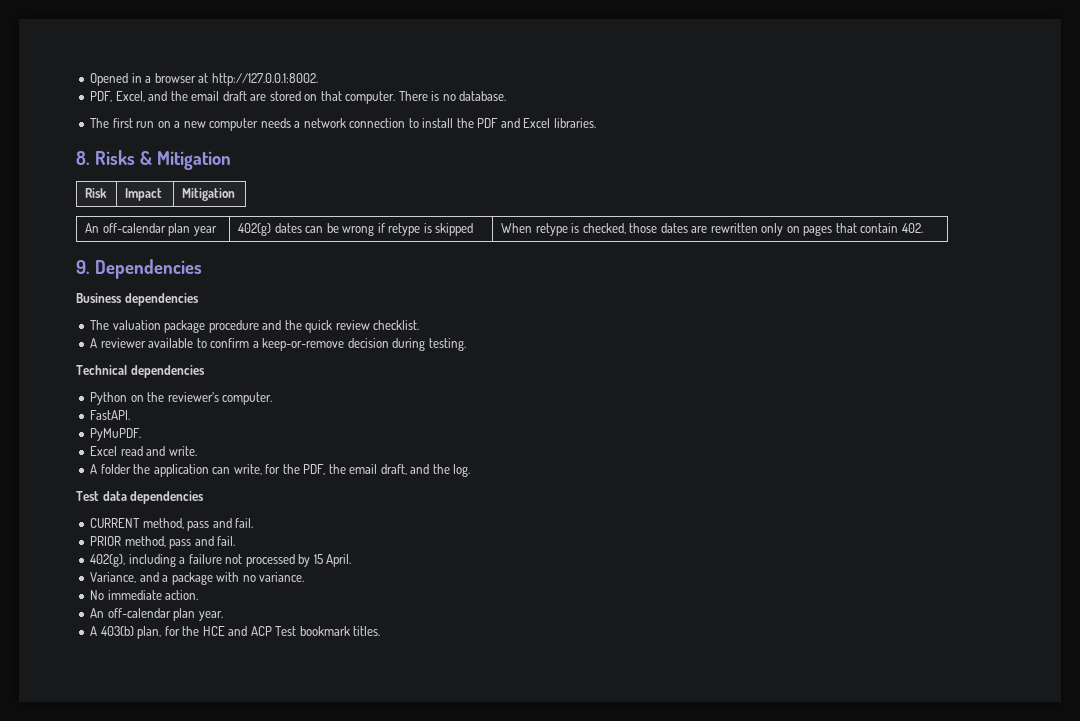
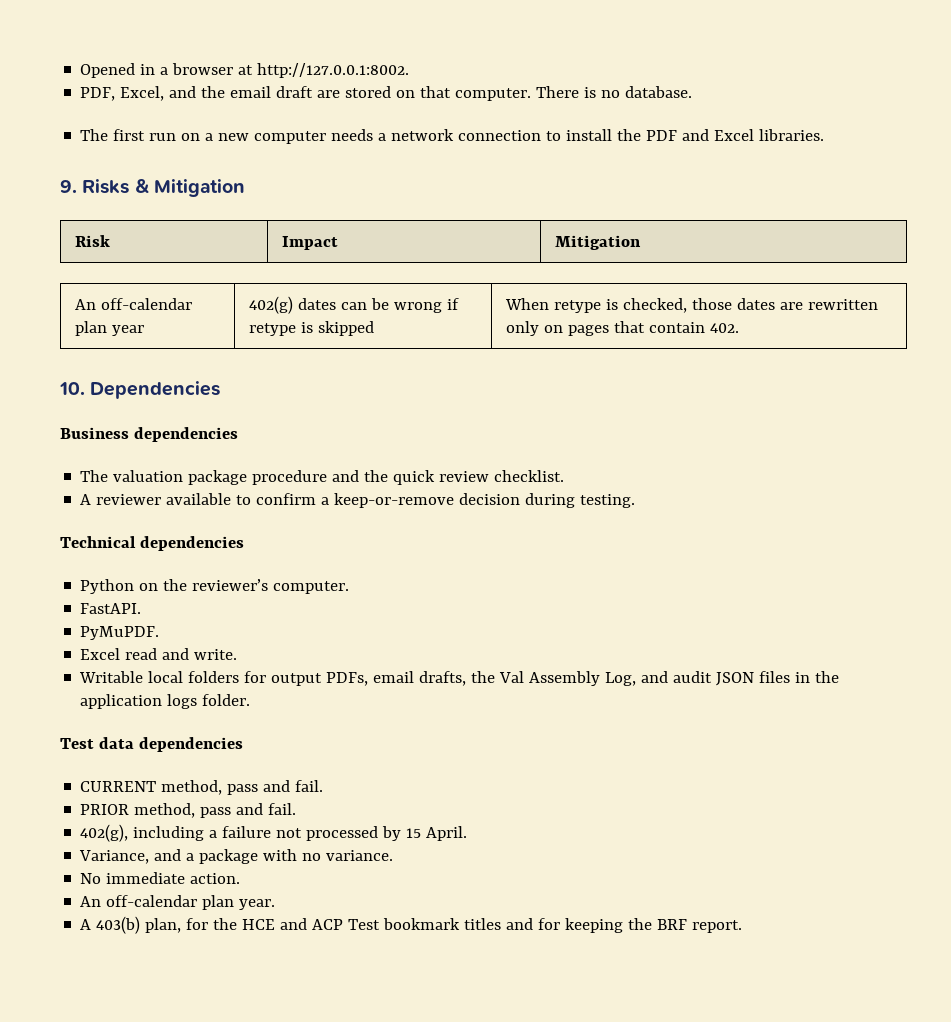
- 8. Risks & Mitigation
+ 9. Risks & Mitigation
- 9. Dependencies
+ 10. Dependencies
- A folder the application can write, for the PDF, the email draft, and the log.
+ Writable local folders for output PDFs, email drafts, the Val Assembly Log, and audit JSON files in the application logs folder.
- A 403(b) plan, for the HCE and ACP Test bookmark titles.
+ A 403(b) plan, for the HCE and ACP Test bookmark titles and for keeping the BRF report.

